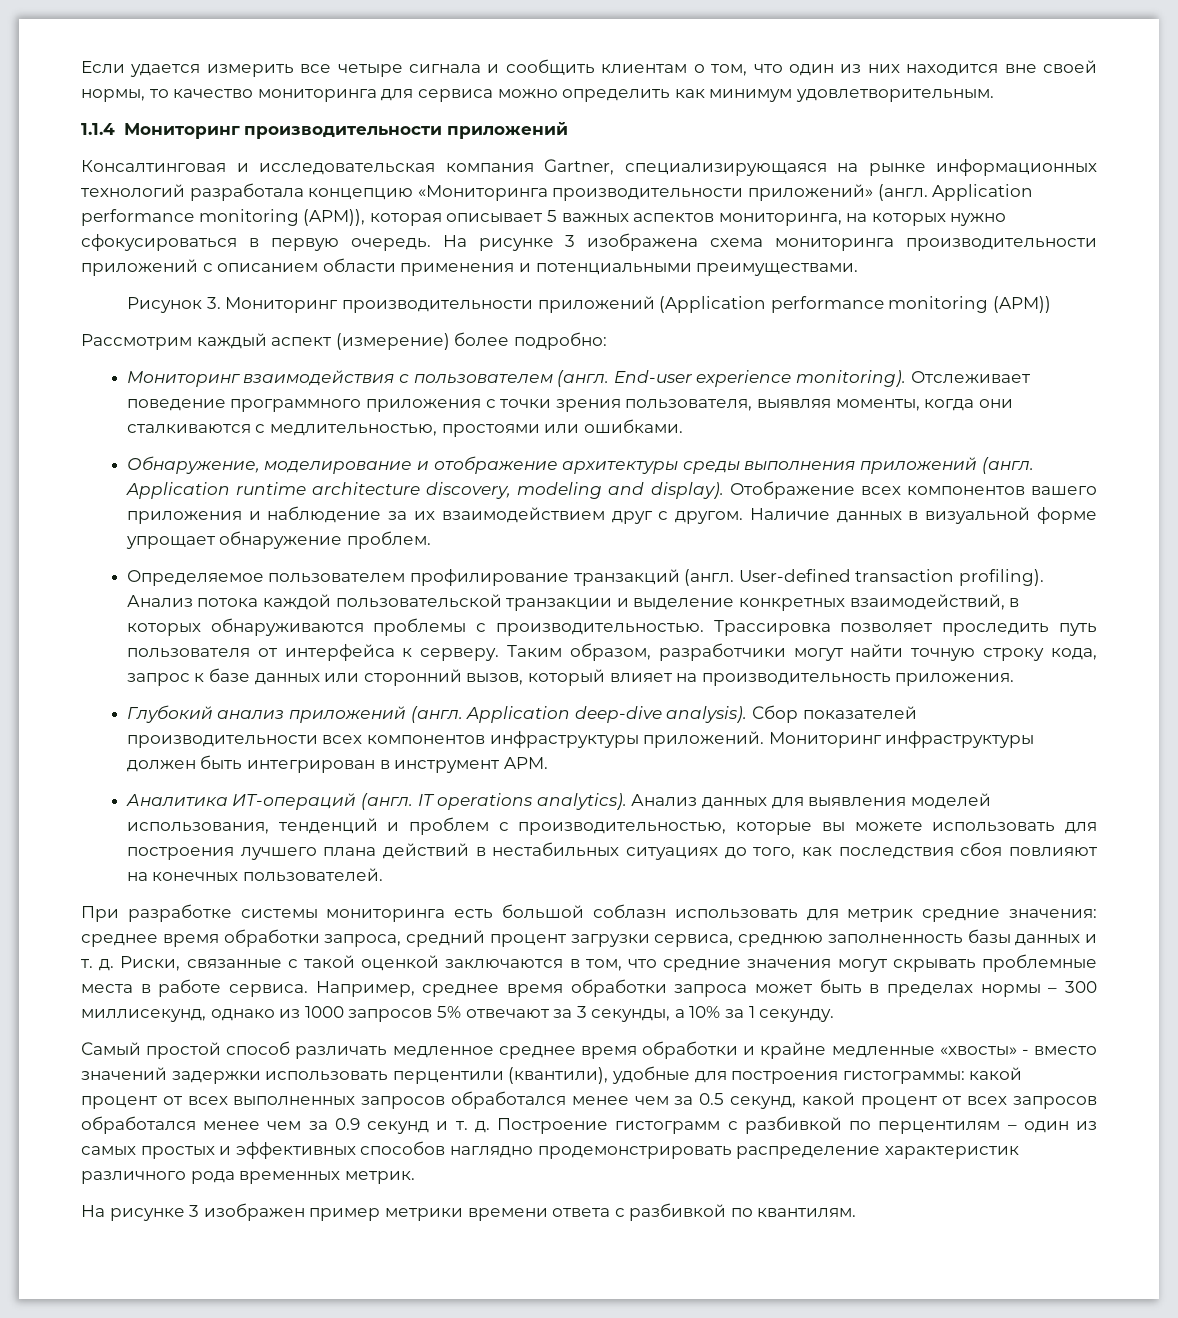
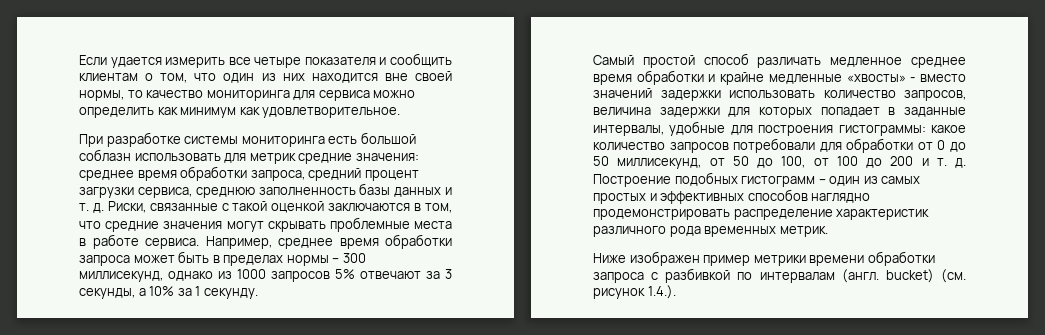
- Если удается измерить все четыре сигнала и сообщить клиентам о том, что один из них находится вне своей нормы, то качество мониторинга для сервиса можно определить как минимум удовлетворительным.
- 1.1.4 Мониторинг производительности приложений
- Консалтинговая и исследовательская компания Gartner, специализирующаяся на рынке информационных технологий разработала концепцию «Мониторинга производительности приложений» (англ. Application performance monitoring (APM)), которая описывает 5 важных аспектов мониторинга, на которых нужно сфокусироваться в первую очередь. На рисунке 3 изображена схема мониторинга производительности приложений с описанием области применения и потенциальными преимуществами.
- Рисунок 3. Мониторинг производительности приложений (Application performance monitoring (APM))
- Рассмотрим каждый аспект (измерение) более подробно:
- Мониторинг взаимодействия с пользователем (англ. End-user experience monitoring). Отслеживает поведение программного приложения с точки зрения пользователя, выявляя моменты, когда они сталкиваются с медлительностью, простоями или ошибками.
- Обнаружение, моделирование и отображение архитектуры среды выполнения приложений (англ. Application runtime architecture discovery, modeling and display). Отображение всех компонентов вашего приложения и наблюдение за их взаимодействием друг с другом. Наличие данных в визуальной форме упрощает обнаружение проблем.
- Определяемое пользователем профилирование транзакций (англ. User-defined transaction profiling). Анализ потока каждой пользовательской транзакции и выделение конкретных взаимодействий, в которых обнаруживаются проблемы с производительностью. Трассировка позволяет проследить путь пользователя от интерфейса к серверу. Таким образом, разработчики могут найти точную строку кода, запрос к базе данных или сторонний вызов, который влияет на производительность приложения.
- Глубокий анализ приложений (англ. Application deep-dive analysis). Сбор показателей производительности всех компонентов инфраструктуры приложений. Мониторинг инфраструктуры должен быть интегрирован в инструмент APM.
- Аналитика ИТ-операций (англ. IT operations analytics). Анализ данных для выявления моделей использования, тенденций и проблем с производительностью, которые вы можете использовать для построения лучшего плана действий в нестабильных ситуациях до того, как последствия сбоя повлияют на конечных пользователей.
+ Если удается измерить все четыре показателя и сообщить клиентам о том, что один из них находится вне своей нормы, то качество мониторинга для сервиса можно определить как минимум как удовлетворительное.
- Самый простой способ различать медленное среднее время обработки и крайне медленные «хвосты» - вместо значений задержки использовать перцентили (квантили), удобные для построения гистограммы: какой процент от всех выполненных запросов обработался менее чем за 0.5 секунд, какой процент от всех запросов обработался менее чем за 0.9 секунд и т. д. Построение гистограмм с разбивкой по перцентилям – один из самых простых и эффективных способов наглядно продемонстрировать распределение характеристик различного рода временных метрик.
+ Самый простой способ различать медленное среднее время обработки и крайне медленные «хвосты» - вместо значений задержки использовать количество запросов, величина задержки для которых попадает в заданные интервалы, удобные для построения гистограммы: какое количество запросов потребовали для обработки от 0 до 50 миллисекунд, от 50 до 100, от 100 до 200 и т. д. Построение подобных гистограмм – один из самых простых и эффективных способов наглядно продемонстрировать распределение характеристик различного рода временных метрик.
- На рисунке 3 изображен пример метрики времени ответа с разбивкой по квантилям.
+ Ниже изображен пример метрики времени обработки запроса с разбивкой по интервалам (англ. bucket) (см. рисунок 1.4.).

